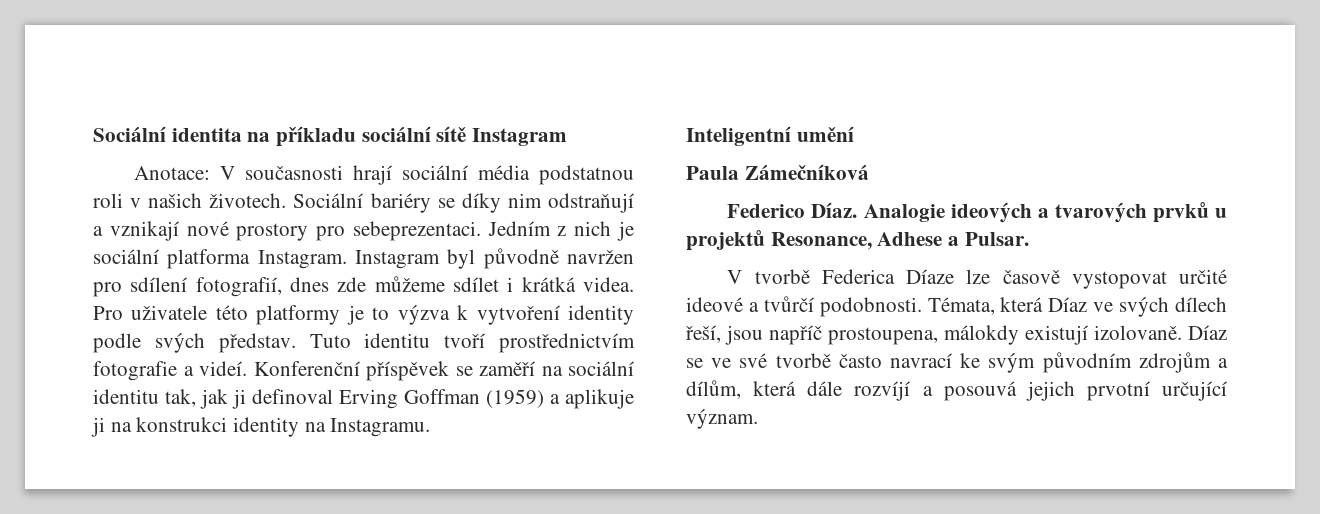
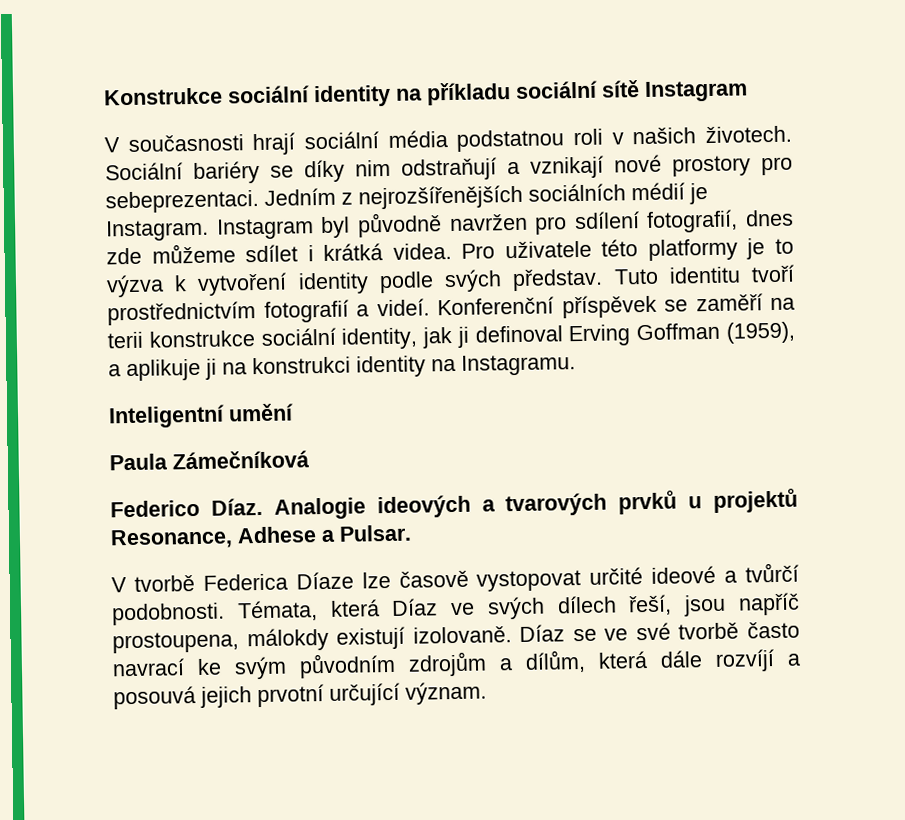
- Sociální identita na příkladu sociální sítě Instagram
+ Konstrukce sociální identity na příkladu sociální sítě Instagram
- Anotace: V současnosti hrají sociální média podstatnou roli v našich životech.
+ V současnosti hrají sociální média podstatnou roli v našich životech.
- Jedním z nich je sociální platforma Instagram.
+ Jedním z nejrozšířenějších sociálních médií je Instagram.
- Tuto identitu tvoří prostřednictvím fotografie a videí.
+ Tuto identitu tvoří prostřednictvím fotografií a videí.
- Konferenční příspěvek se zaměří na sociální identitu tak, jak ji definoval Erving Goffman (1959) a aplikuje ji na konstrukci identity na Instagramu.
+ Konferenční příspěvek se zaměří na terii konstrukce sociální identity, jak ji definoval Erving Goffman (1959), a aplikuje ji na konstrukci identity na Instagramu.

